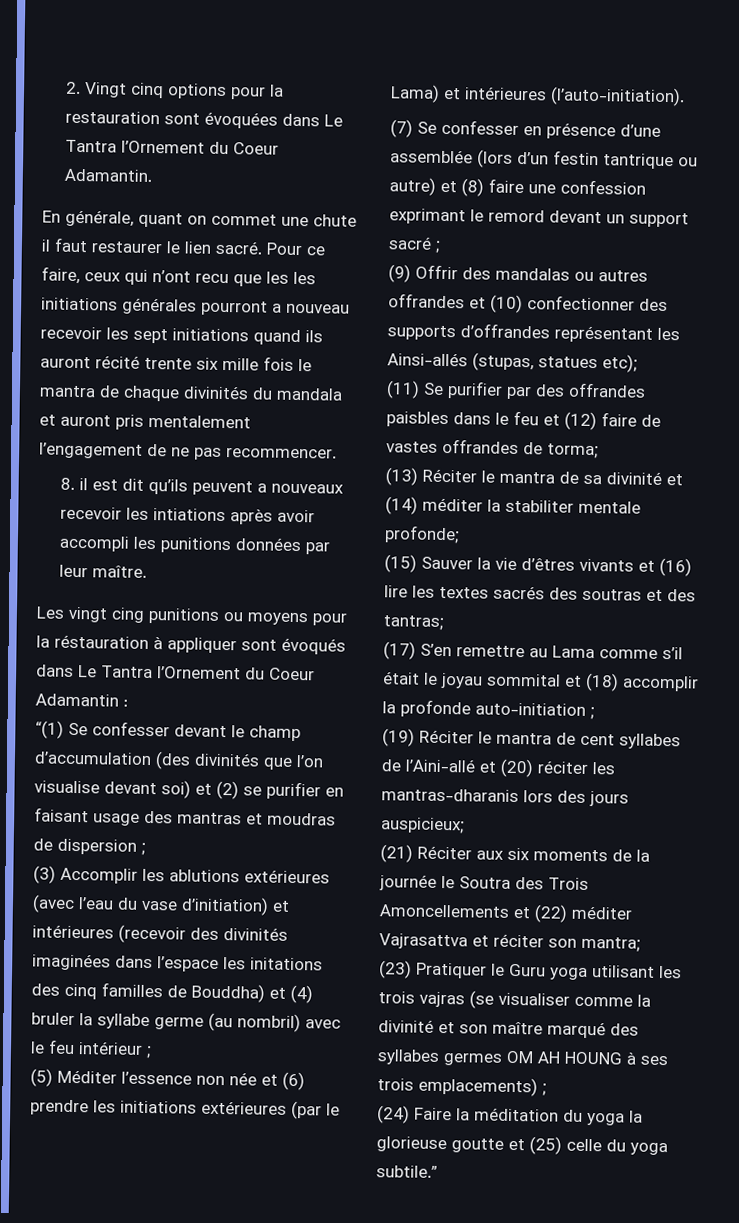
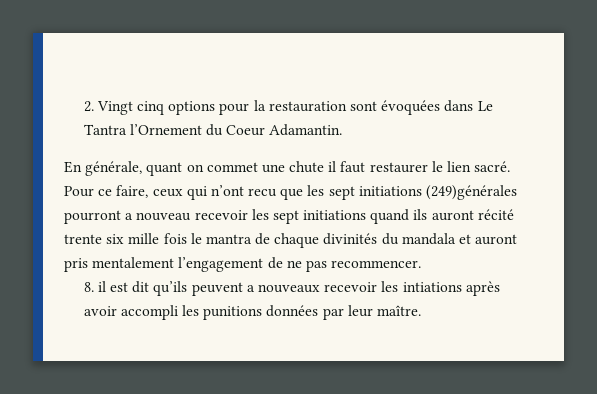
- Pour ce faire, ceux qui n’ont recu que les les initiations générales pourront a nouveau recevoir les sept initiations quand ils auront récité trente six mille fois le mantra de chaque divinités du mandala et auront pris mentalement l’engagement de ne pas recommencer.
+ Pour ce faire, ceux qui n’ont recu que les sept initiations (249)générales pourront a nouveau recevoir les sept initiations quand ils auront récité trente six mille fois le mantra de chaque divinités du mandala et auront pris mentalement l’engagement de ne pas recommencer.
- Les vingt cing punitions ou moyens pour la réstauration à appliquer sont évoqués dans Le Tantra l’Ornement du Coeur Adamantin :
- “(1) Se confesser devant le champ d’accumulation (des divinités que l’on visualise devant soi) et (2) se purifier en faisant usage des mantras et moudras de dispersion ;
- (3) Accomplir les ablutions extérieures (avec l’eau du vase d’initiation) et intérieures (recevoir des divinités imaginées dans l’espace les initations des cinq familles de Bouddha) et (4) bruler la syllabe germe (au nombril) avec le feu intérieur ;
- (5) Méditer l’essence non née et (6) prendre les initiations extérieures (par le Lama) et intérieures (l’auto-initiation).
- (7) Se confesser en présence d’une assemblée (lors d’un festin tantrique ou autre) et (8) faire une confession exprimant le remord devant un support sacré ;
- (9) Offrir des mandalas ou autres offrandes et (10) confectionner des supports d’offrandes représentant les Ainsi-allés (stupas, statues etc);
- (11) Se purifier par des offrandes paisbles dans le feu et (12) faire de vastes offrandes de torma;
- (13) Réciter le mantra de sa divinité et (14) méditer la stabiliter mentale profonde;
- (15) Sauver la vie d’êtres vivants et (16) lire les textes sacrés des soutras et des tantras;
- (17) S’en remettre au Lama comme s’il était le joyau sommital et (18) accomplir la profonde auto-initiation ;
- (19) Réciter le mantra de cent syllabes de l’Aini-allé et (20) réciter les mantras-dharanis lors des jours auspicieux;
- (21) Réciter aux six moments de la journée le Soutra des Trois Amoncellements et (22) méditer Vajrasattva et réciter son mantra;
- (23) Pratiquer le Guru yoga utilisant les trois vajras (se visualiser comme la divinité et son maître marqué des syllabes germes OM AH HOUNG à ses trois emplacements) ;
- (24) Faire la méditation du yoga la glorieuse goutte et (25) celle du yoga subtile.”

